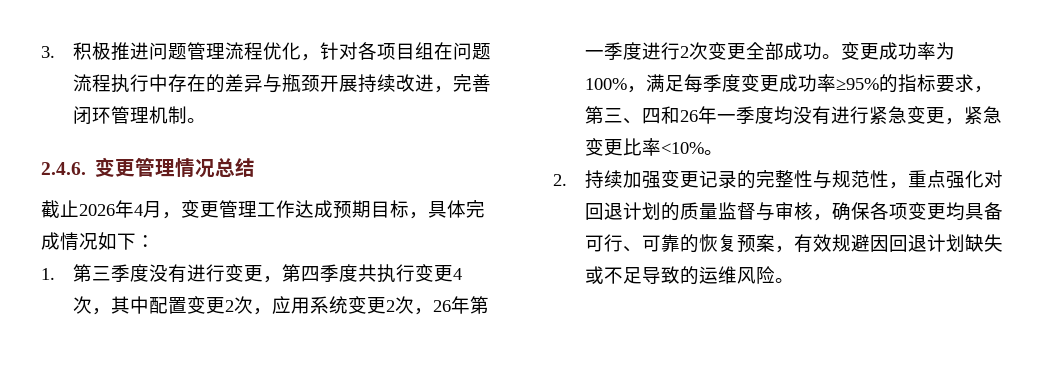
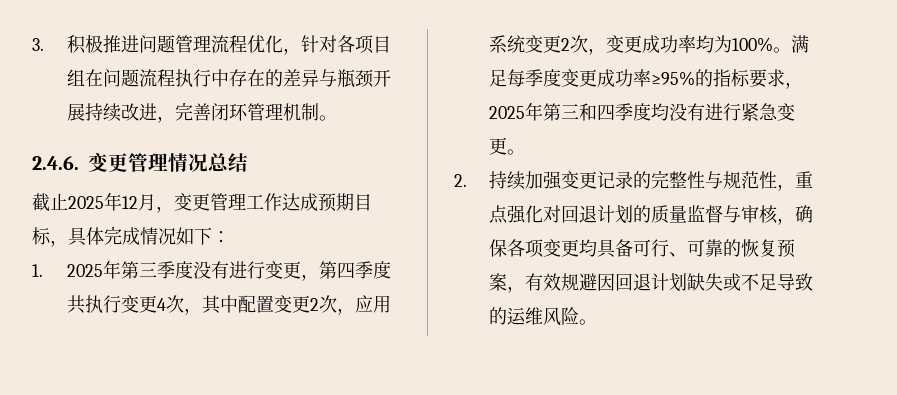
- 截止2026年4月，变更管理工作达成预期目标，具体完成情况如下：
+ 截止2025年12月，变更管理工作达成预期目标，具体完成情况如下：
- 1.第三季度没有进行变更，第四季度共执行变更4次，其中配置变更2次，应用系统变更2次，26年第一季度进行2次变更全部成功。变更成功率为100%，满足每季度变更成功率≥95%的指标要求，第三、四和26年一季度均没有进行紧急变更，紧急变更比率<10%。
+ 1. 2025年第三季度没有进行变更，第四季度共执行变更4次，其中配置变更2次，应用系统变更2次，变更成功率均为100%。满足每季度变更成功率≥95%的指标要求，2025年第三和四季度均没有进行紧急变更。

